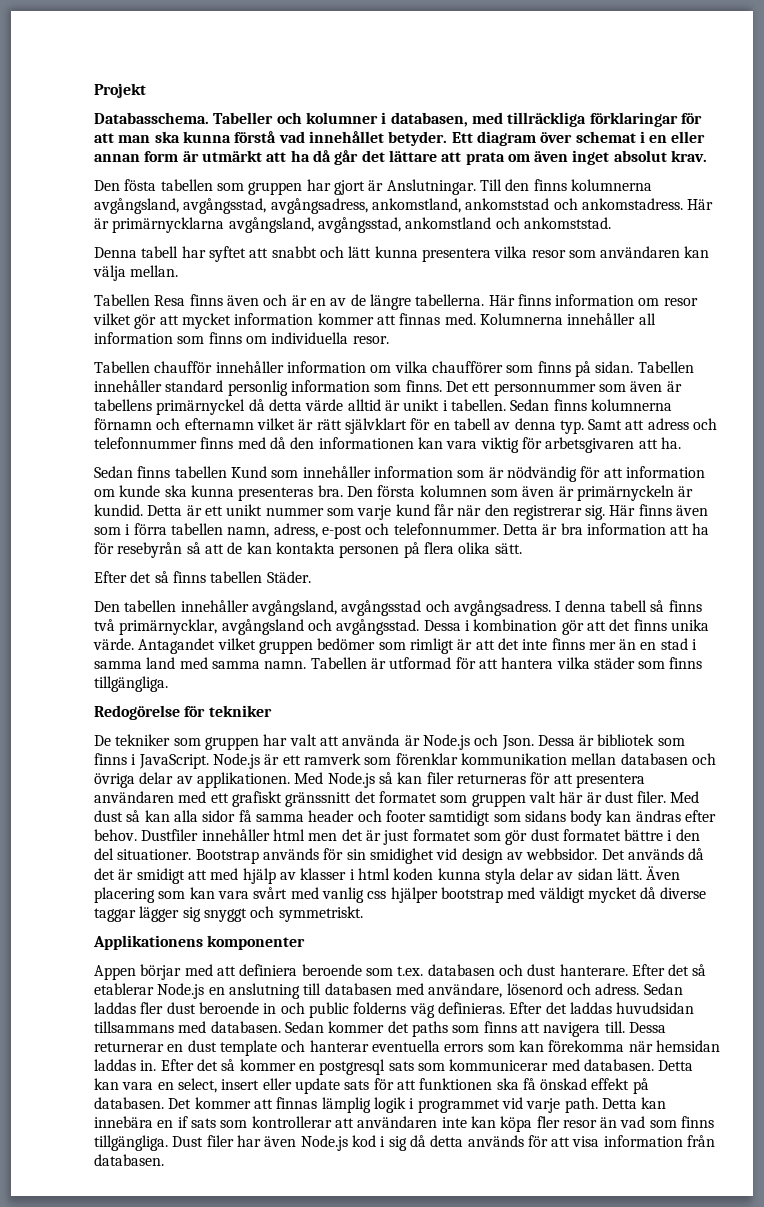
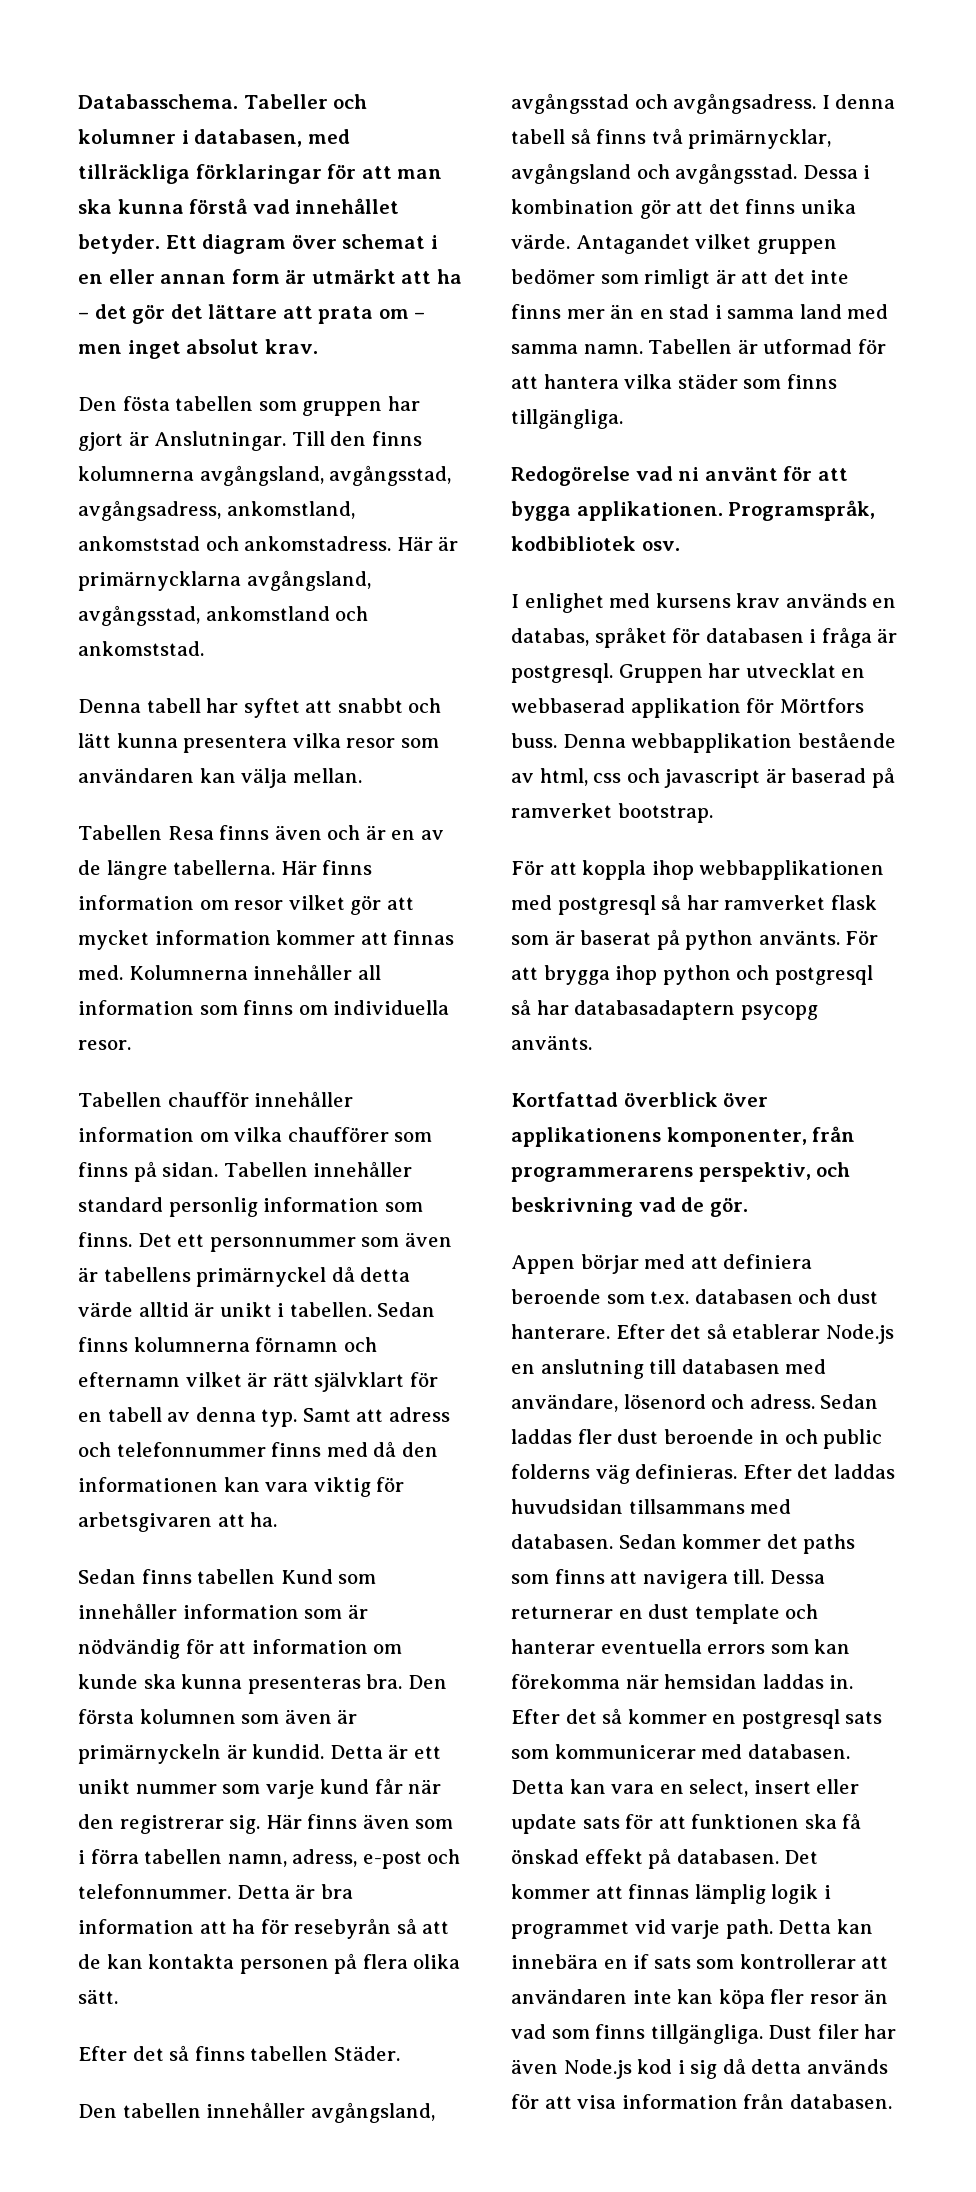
- Projekt
- Ett diagram över schemat i en eller annan form är utmärkt att ha då går det lättare att prata om även inget absolut krav.
+ Ett diagram över schemat i en eller annan form är utmärkt att ha – det gör det lättare att prata om – men inget absolut krav.
- Redogörelse för tekniker
- De tekniker som gruppen har valt att använda är Node.js och Json. Dessa är bibliotek som finns i JavaScript. Node.js är ett ramverk som förenklar kommunikation mellan databasen och övriga delar av applikationen. Med Node.js så kan filer returneras för att presentera användaren med ett grafiskt gränssnitt det formatet som gruppen valt här är dust filer. Med dust så kan alla sidor få samma header och footer samtidigt som sidans body kan ändras efter behov. Dustfiler innehåller html men det är just formatet som gör dust formatet bättre i den del situationer. Bootstrap används för sin smidighet vid design av webbsidor. Det används då det är smidigt att med hjälp av klasser i html koden kunna styla delar av sidan lätt. Även placering som kan vara svårt med vanlig css hjälper bootstrap med väldigt mycket då diverse taggar lägger sig snyggt och symmetriskt.
- Applikationens komponenter
+ Redogörelse vad ni använt för att bygga applikationen. Programspråk, kodbibliotek osv.
+ I enlighet med kursens krav används en databas, språket för databasen i fråga är postgresql. Gruppen har utvecklat en webbaserad applikation för Mörtfors buss. Denna webbapplikation bestående av html, css och javascript är baserad på ramverket bootstrap.
+ För att koppla ihop webbapplikationen med postgresql så har ramverket flask som är baserat på python använts. För att brygga ihop python och postgresql så har databasadaptern psycopg använts.
+ Kortfattad överblick över applikationens komponenter, från programmerarens perspektiv, och beskrivning vad de gör.

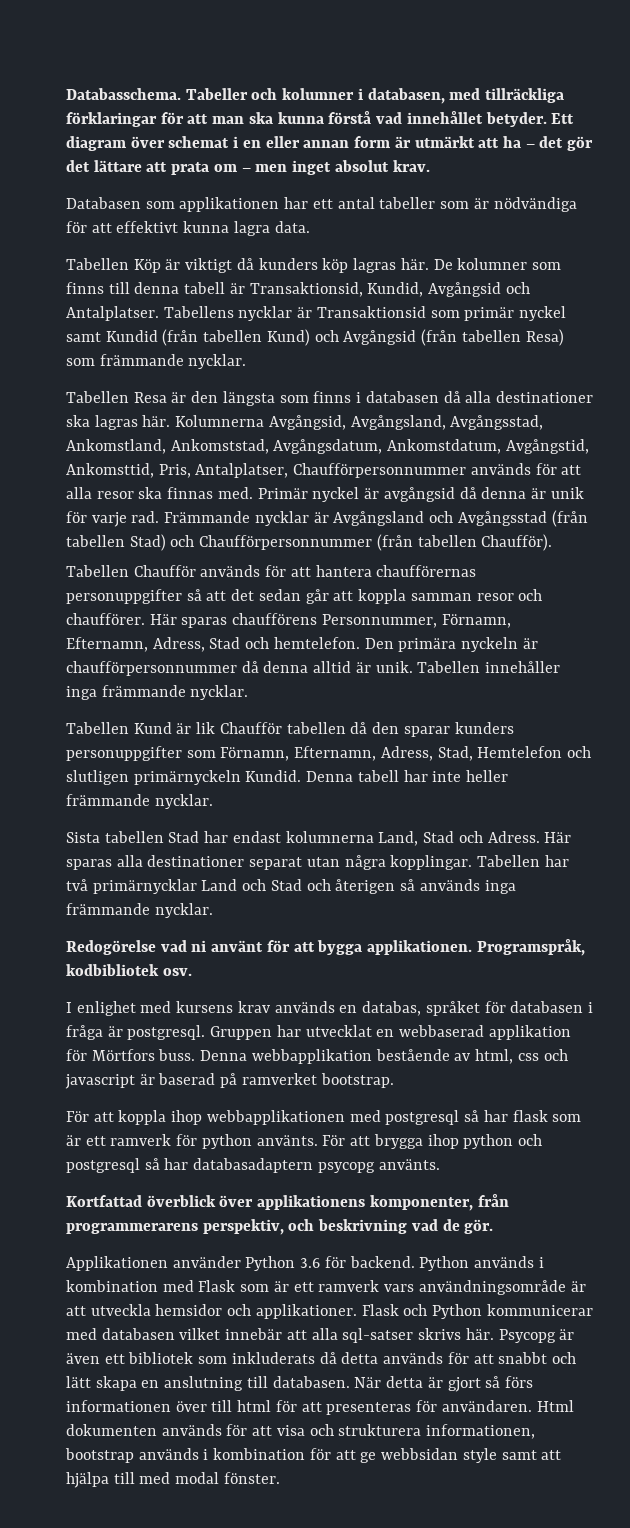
- Den fösta tabellen som gruppen har gjort är Anslutningar. Till den finns kolumnerna avgångsland, avgångsstad, avgångsadress, ankomstland, ankomststad och ankomstadress. Här är primärnycklarna avgångsland, avgångsstad, ankomstland och ankomststad.
- Denna tabell har syftet att snabbt och lätt kunna presentera vilka resor som användaren kan välja mellan.
- Tabellen Resa finns även och är en av de längre tabellerna. Här finns information om resor vilket gör att mycket information kommer att finnas med. Kolumnerna innehåller all information som finns om individuella resor.
- Tabellen chaufför innehåller information om vilka chaufförer som finns på sidan. Tabellen innehåller standard personlig information som finns. Det ett personnummer som även är tabellens primärnyckel då detta värde alltid är unikt i tabellen. Sedan finns kolumnerna förnamn och efternamn vilket är rätt självklart för en tabell av denna typ. Samt att adress och telefonnummer finns med då den informationen kan vara viktig för arbetsgivaren att ha.
- Sedan finns tabellen Kund som innehåller information som är nödvändig för att information om kunde ska kunna presenteras bra. Den första kolumnen som även är primärnyckeln är kundid. Detta är ett unikt nummer som varje kund får när den registrerar sig. Här finns även som i förra tabellen namn, adress, e-post och telefonnummer. Detta är bra information att ha för resebyrån så att de kan kontakta personen på flera olika sätt.
- Efter det så finns tabellen Städer.
- Den tabellen innehåller avgångsland, avgångsstad och avgångsadress. I denna tabell så finns två primärnycklar, avgångsland och avgångsstad. Dessa i kombination gör att det finns unika värde. Antagandet vilket gruppen bedömer som rimligt är att det inte finns mer än en stad i samma land med samma namn. Tabellen är utformad för att hantera vilka städer som finns tillgängliga.
+ Databasen som applikationen har ett antal tabeller som är nödvändiga för att effektivt kunna lagra data.
+ Tabellen Köp är viktigt då kunders köp lagras här. De kolumner som finns till denna tabell är Transaktionsid, Kundid, Avgångsid och Antalplatser. Tabellens nycklar är Transaktionsid som primär nyckel samt Kundid (från tabellen Kund) och Avgångsid (från tabellen Resa) som främmande nycklar.
+ Tabellen Resa är den längsta som finns i databasen då alla destinationer ska lagras här. Kolumnerna Avgångsid, Avgångsland, Avgångsstad, Ankomstland, Ankomststad, Avgångsdatum, Ankomstdatum, Avgångstid, Ankomsttid, Pris, Antalplatser, Chaufförpersonnummer används för att alla resor ska finnas med. Primär nyckel är avgångsid då denna är unik för varje rad. Främmande nycklar är Avgångsland och Avgångsstad (från tabellen Stad) och Chaufförpersonnummer (från tabellen Chaufför).
+ Tabellen Chaufför används för att hantera chaufförernas personuppgifter så att det sedan går att koppla samman resor och chaufförer. Här sparas chaufförens Personnummer, Förnamn, Efternamn, Adress, Stad och hemtelefon. Den primära nyckeln är chaufförpersonnummer då denna alltid är unik. Tabellen innehåller inga främmande nycklar.
+ Tabellen Kund är lik Chaufför tabellen då den sparar kunders personuppgifter som Förnamn, Efternamn, Adress, Stad, Hemtelefon och slutligen primärnyckeln Kundid. Denna tabell har inte heller främmande nycklar.
+ Sista tabellen Stad har endast kolumnerna Land, Stad och Adress. Här sparas alla destinationer separat utan några kopplingar. Tabellen har två primärnycklar Land och Stad och återigen så används inga främmande nycklar.
- För att koppla ihop webbapplikationen med postgresql så har ramverket flask som är baserat på python använts.
+ För att koppla ihop webbapplikationen med postgresql så har flask som är ett ramverk för python använts.
- Appen börjar med att definiera beroende som t.ex. databasen och dust hanterare. Efter det så etablerar Node.js en anslutning till databasen med användare, lösenord och adress. Sedan laddas fler dust beroende in och public folderns väg definieras. Efter det laddas huvudsidan tillsammans med databasen. Sedan kommer det paths som finns att navigera till. Dessa returnerar en dust template och hanterar eventuella errors som kan förekomma när hemsidan laddas in. Efter det så kommer en postgresql sats som kommunicerar med databasen. Detta kan vara en select, insert eller update sats för att funktionen ska få önskad effekt på databasen. Det kommer att finnas lämplig logik i programmet vid varje path. Detta kan innebära en if sats som kontrollerar att användaren inte kan köpa fler resor än vad som finns tillgängliga. Dust filer har även Node.js kod i sig då detta används för att visa information från databasen.
+ Applikationen använder Python 3.6 för backend. Python används i kombination med Flask som är ett ramverk vars användningsområde är att utveckla hemsidor och applikationer. Flask och Python kommunicerar med databasen vilket innebär att alla sql-satser skrivs här. Psycopg är även ett bibliotek som inkluderats då detta används för att snabbt och lätt skapa en anslutning till databasen. När detta är gjort så förs informationen över till html för att presenteras för användaren. Html dokumenten används för att visa och strukturera informationen, bootstrap används i kombination för att ge webbsidan style samt att hjälpa till med modal fönster.

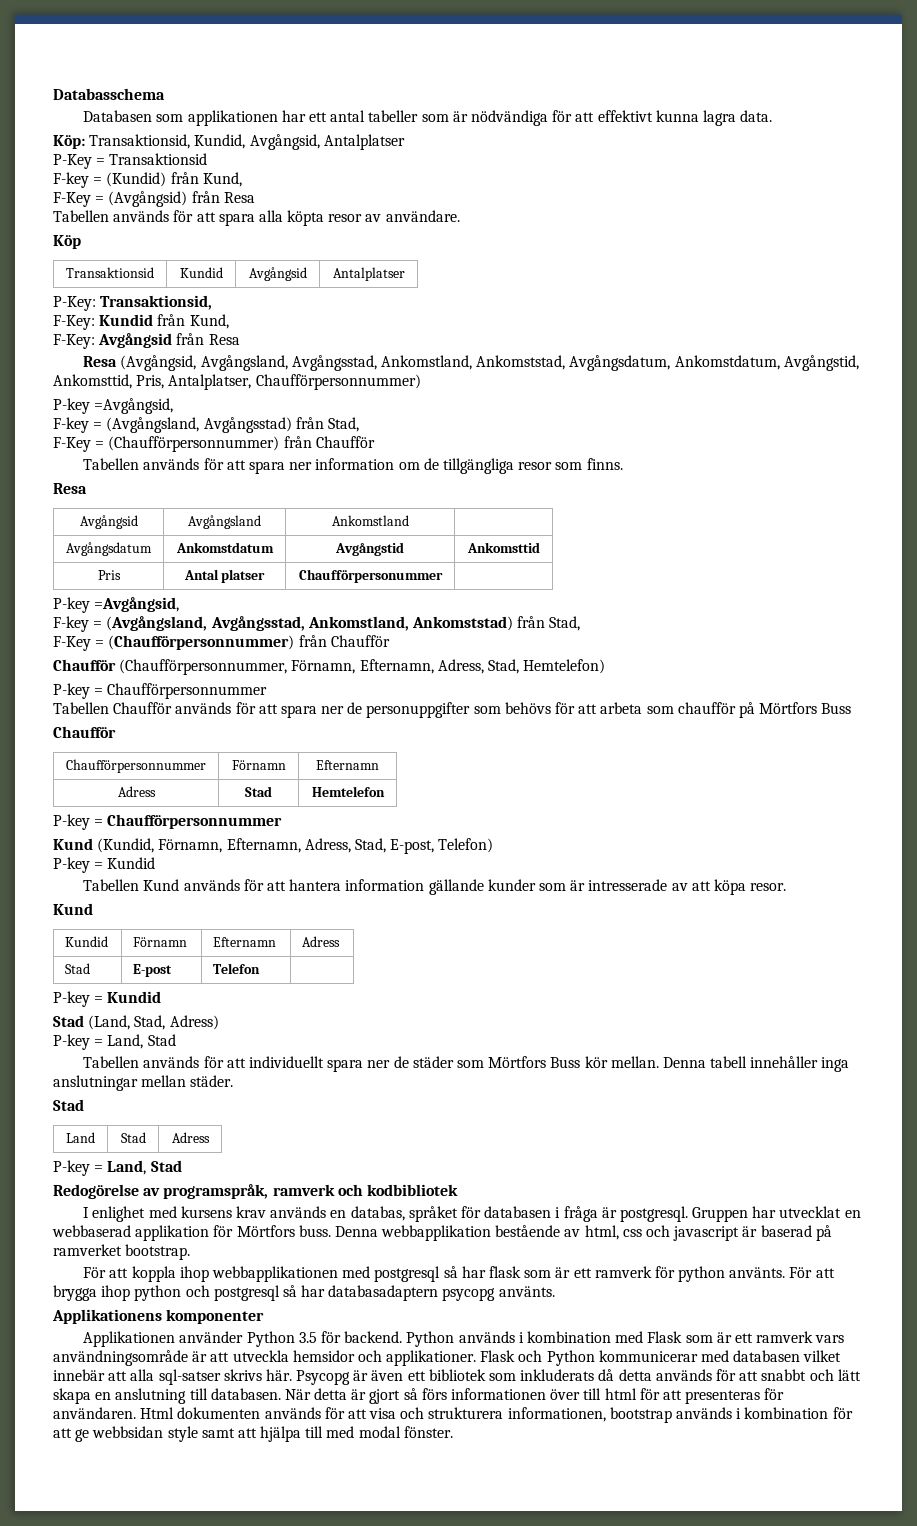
- Databasschema. Tabeller och kolumner i databasen, med tillräckliga förklaringar för att man ska kunna förstå vad innehållet betyder. Ett diagram över schemat i en eller annan form är utmärkt att ha – det gör det lättare att prata om – men inget absolut krav.
+ Databasschema
- Tabellen Köp är viktigt då kunders köp lagras här. De kolumner som finns till denna tabell är Transaktionsid, Kundid, Avgångsid och Antalplatser. Tabellens nycklar är Transaktionsid som primär nyckel samt Kundid (från tabellen Kund) och Avgångsid (från tabellen Resa) som främmande nycklar.
- Tabellen Resa är den längsta som finns i databasen då alla destinationer ska lagras här. Kolumnerna Avgångsid, Avgångsland, Avgångsstad, Ankomstland, Ankomststad, Avgångsdatum, Ankomstdatum, Avgångstid, Ankomsttid, Pris, Antalplatser, Chaufförpersonnummer används för att alla resor ska finnas med. Primär nyckel är avgångsid då denna är unik för varje rad. Främmande nycklar är Avgångsland och Avgångsstad (från tabellen Stad) och Chaufförpersonnummer (från tabellen Chaufför).
+ Köp: Transaktionsid, Kundid, Avgångsid, Antalplatser
+ P-Key = Transaktionsid
+ F-key = (Kundid) från Kund,
+ F-Key = (Avgångsid) från Resa
+ Tabellen används för att spara alla köpta resor av användare.
+ Köp
+ Transaktionsid | Kundid | Avgångsid | Antalplatser
+ P-Key: Transaktionsid,
+ F-Key: Kundid från Kund,
+ F-Key: Avgångsid från Resa
+ Resa (Avgångsid, Avgångsland, Avgångsstad, Ankomstland, Ankomststad, Avgångsdatum, Ankomstdatum, Avgångstid, Ankomsttid, Pris, Antalplatser, Chaufförpersonnummer)
+ P-key =Avgångsid,
+ F-key = (Avgångsland, Avgångsstad) från Stad,
+ F-Key = (Chaufförpersonnummer) från Chaufför
+ Tabellen används för att spara ner information om de tillgängliga resor som finns.
+ Resa
+ Avgångsid | Avgångsland | Ankomstland |
+ Avgångsdatum | Ankomstdatum | Avgångstid | Ankomsttid
+ Pris | Antal platser | Chaufförpersonummer |
+ P-key =Avgångsid,
+ F-key = (Avgångsland, Avgångsstad, Ankomstland, Ankomststad) från Stad,
+ F-Key = (Chaufförpersonnummer) från Chaufför
+ Chaufför (Chaufförpersonnummer, Förnamn, Efternamn, Adress, Stad, Hemtelefon)
+ P-key = Chaufförpersonnummer
- Tabellen Chaufför används för att hantera chaufförernas personuppgifter så att det sedan går att koppla samman resor och chaufförer. Här sparas chaufförens Personnummer, Förnamn, Efternamn, Adress, Stad och hemtelefon. Den primära nyckeln är chaufförpersonnummer då denna alltid är unik. Tabellen innehåller inga främmande nycklar.
- Tabellen Kund är lik Chaufför tabellen då den sparar kunders personuppgifter som Förnamn, Efternamn, Adress, Stad, Hemtelefon och slutligen primärnyckeln Kundid. Denna tabell har inte heller främmande nycklar.
- Sista tabellen Stad har endast kolumnerna Land, Stad och Adress. Här sparas alla destinationer separat utan några kopplingar. Tabellen har två primärnycklar Land och Stad och återigen så används inga främmande nycklar.
- Redogörelse vad ni använt för att bygga applikationen. Programspråk, kodbibliotek osv.
+ Tabellen Chaufför används för att spara ner de personuppgifter som behövs för att arbeta som chaufför på Mörtfors Buss
+ Chaufför
+ Chaufförpersonnummer | Förnamn | Efternamn
+ Adress | Stad | Hemtelefon
+ P-key = Chaufförpersonnummer
+ Kund (Kundid, Förnamn, Efternamn, Adress, Stad, E-post, Telefon)
+ P-key = Kundid
+ Tabellen Kund används för att hantera information gällande kunder som är intresserade av att köpa resor.
+ Kund
+ Kundid | Förnamn | Efternamn | Adress
+ Stad | E-post | Telefon |
+ P-key = Kundid
+ Stad (Land, Stad, Adress)
+ P-key = Land, Stad
+ Tabellen används för att individuellt spara ner de städer som Mörtfors Buss kör mellan. Denna tabell innehåller inga anslutningar mellan städer.
+ Stad
+ Land | Stad | Adress
+ P-key = Land, Stad
+ Redogörelse av programspråk, ramverk och kodbibliotek
- Kortfattad överblick över applikationens komponenter, från programmerarens perspektiv, och beskrivning vad de gör.
+ Applikationens komponenter
- Applikationen använder Python 3.6 för backend.
+ Applikationen använder Python 3.5 för backend.

